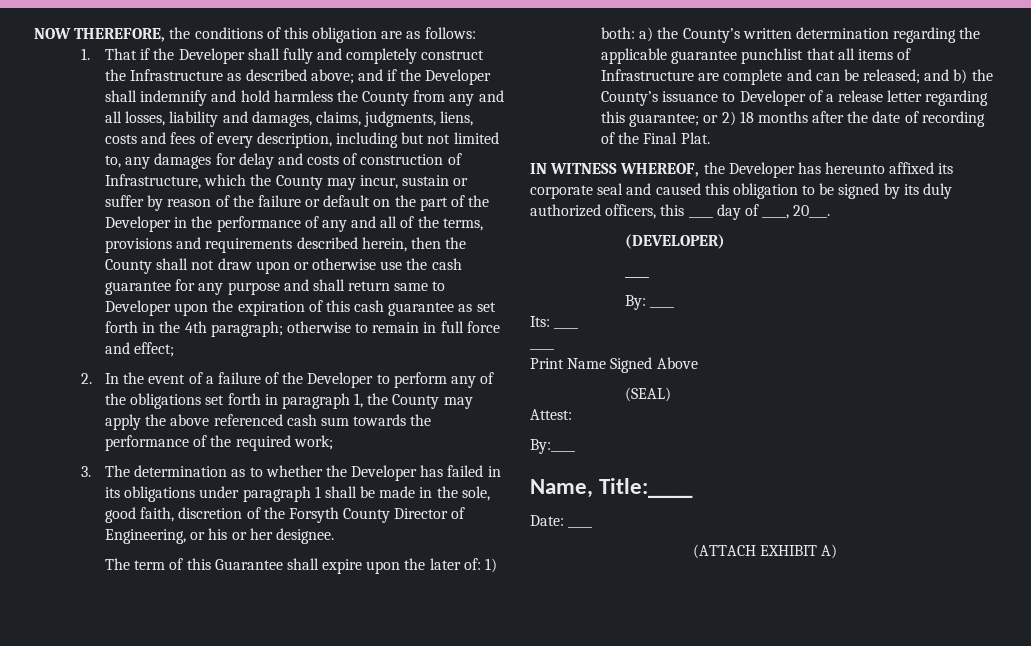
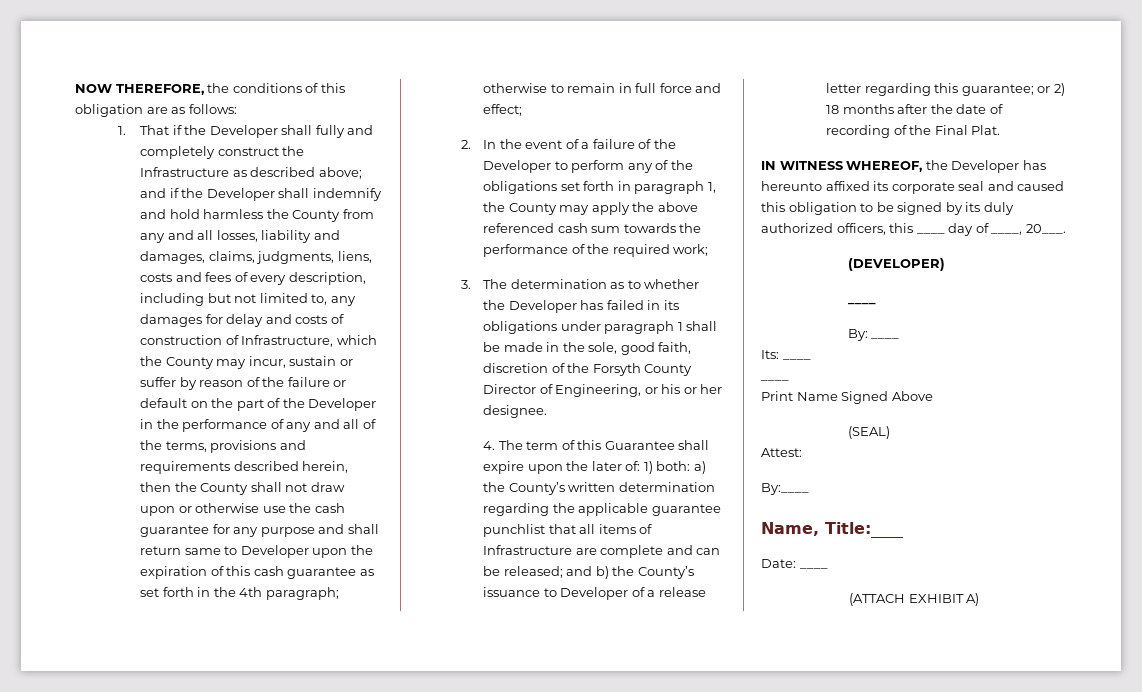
- The term of this Guarantee shall expire upon the later of:
+ 4. The term of this Guarantee shall expire upon the later of:

